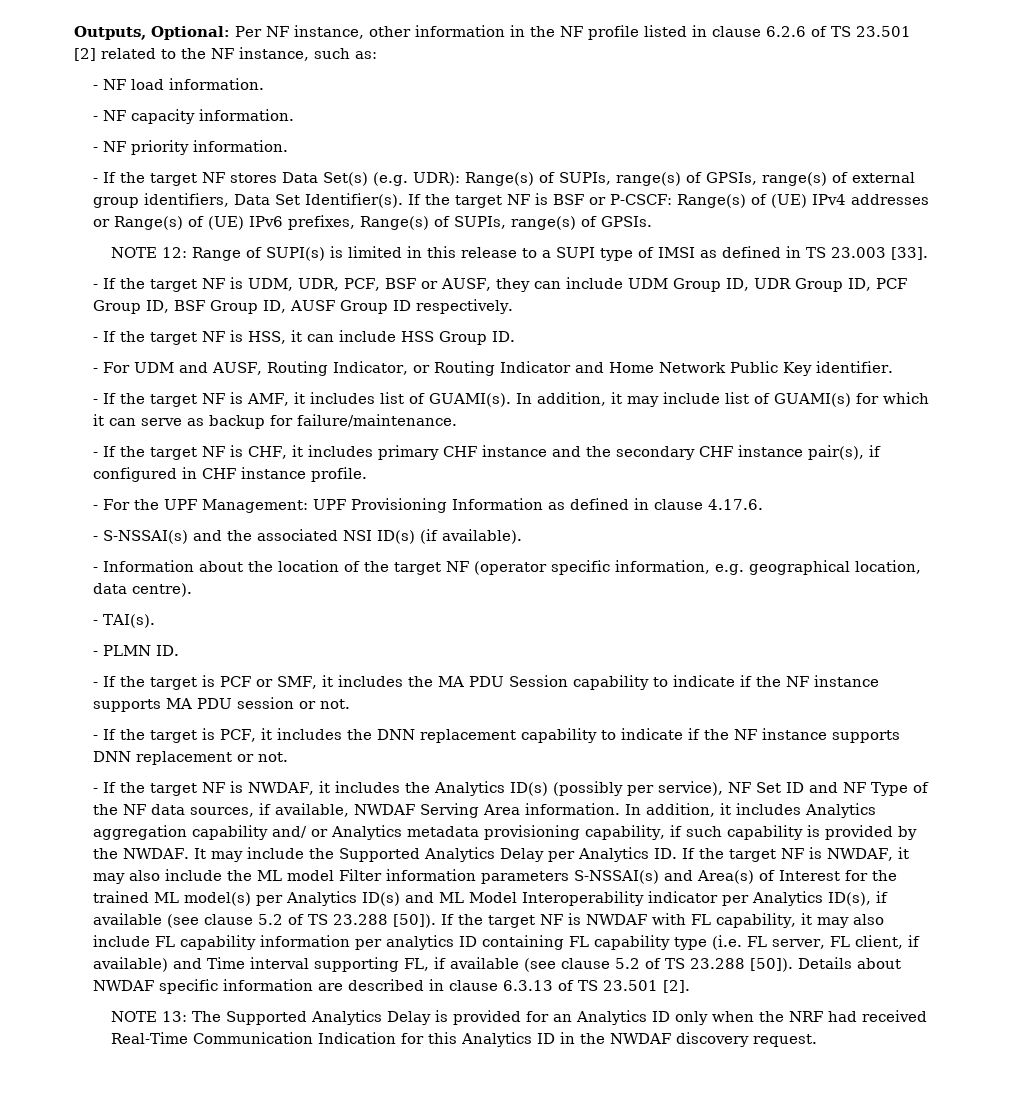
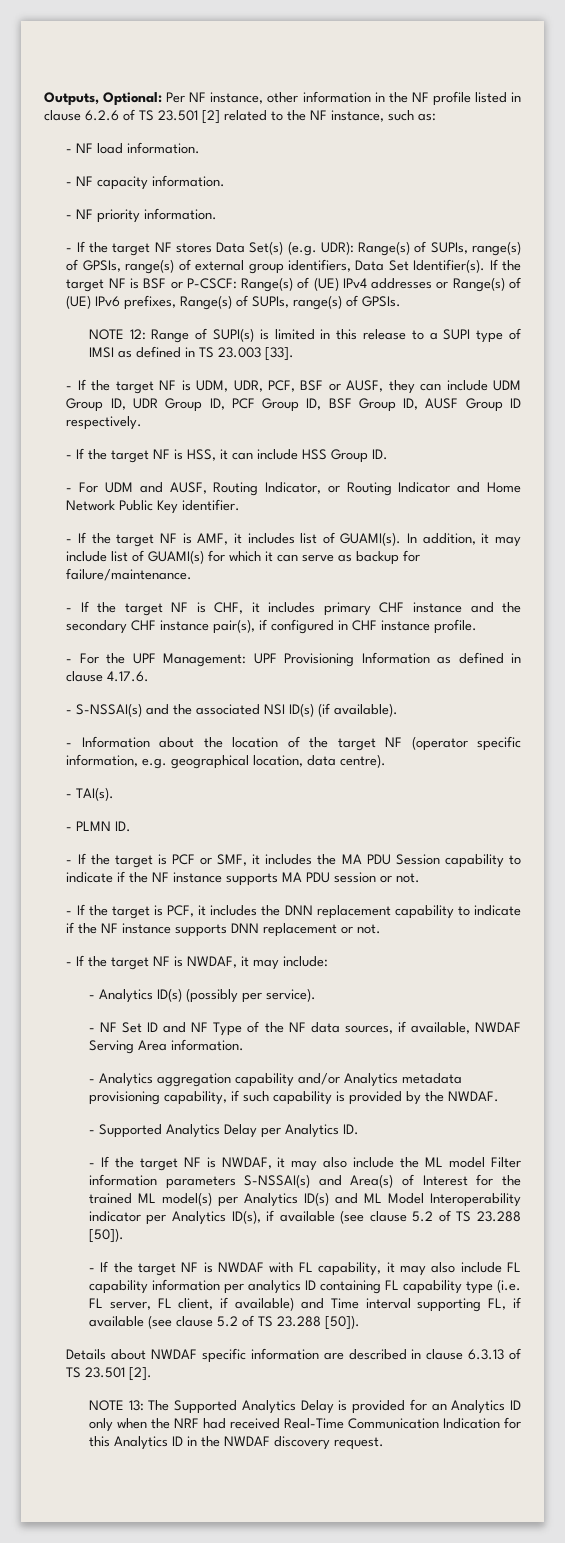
- - If the target NF is NWDAF, it includes the Analytics ID(s) (possibly per service), NF Set ID and NF Type of the NF data sources, if available, NWDAF Serving Area information. In addition, it includes Analytics aggregation capability and/ or Analytics metadata provisioning capability, if such capability is provided by the NWDAF. It may include the Supported Analytics Delay per Analytics ID. If the target NF is NWDAF, it may also include the ML model Filter information parameters S-NSSAI(s) and Area(s) of Interest for the trained ML model(s) per Analytics ID(s) and ML Model Interoperability indicator per Analytics ID(s), if available (see clause 5.2 of TS 23.288 [50]). If the target NF is NWDAF with FL capability, it may also include FL capability information per analytics ID containing FL capability type (i.e. FL server, FL client, if available) and Time interval supporting FL, if available (see clause 5.2 of TS 23.288 [50]). Details about NWDAF specific information are described in clause 6.3.13 of TS 23.501 [2].
+ - If the target NF is NWDAF, it may include:
+ - Analytics ID(s) (possibly per service).
+ - NF Set ID and NF Type of the NF data sources, if available, NWDAF Serving Area information.
+ - Analytics aggregation capability and/or Analytics metadata provisioning capability, if such capability is provided by the NWDAF.
+ - Supported Analytics Delay per Analytics ID.
+ - If the target NF is NWDAF, it may also include the ML model Filter information parameters S-NSSAI(s) and Area(s) of Interest for the trained ML model(s) per Analytics ID(s) and ML Model Interoperability indicator per Analytics ID(s), if available (see clause 5.2 of TS 23.288 [50]).
+ - If the target NF is NWDAF with FL capability, it may also include FL capability information per analytics ID containing FL capability type (i.e. FL server, FL client, if available) and Time interval supporting FL, if available (see clause 5.2 of TS 23.288 [50]).
+ Details about NWDAF specific information are described in clause 6.3.13 of TS 23.501 [2].

